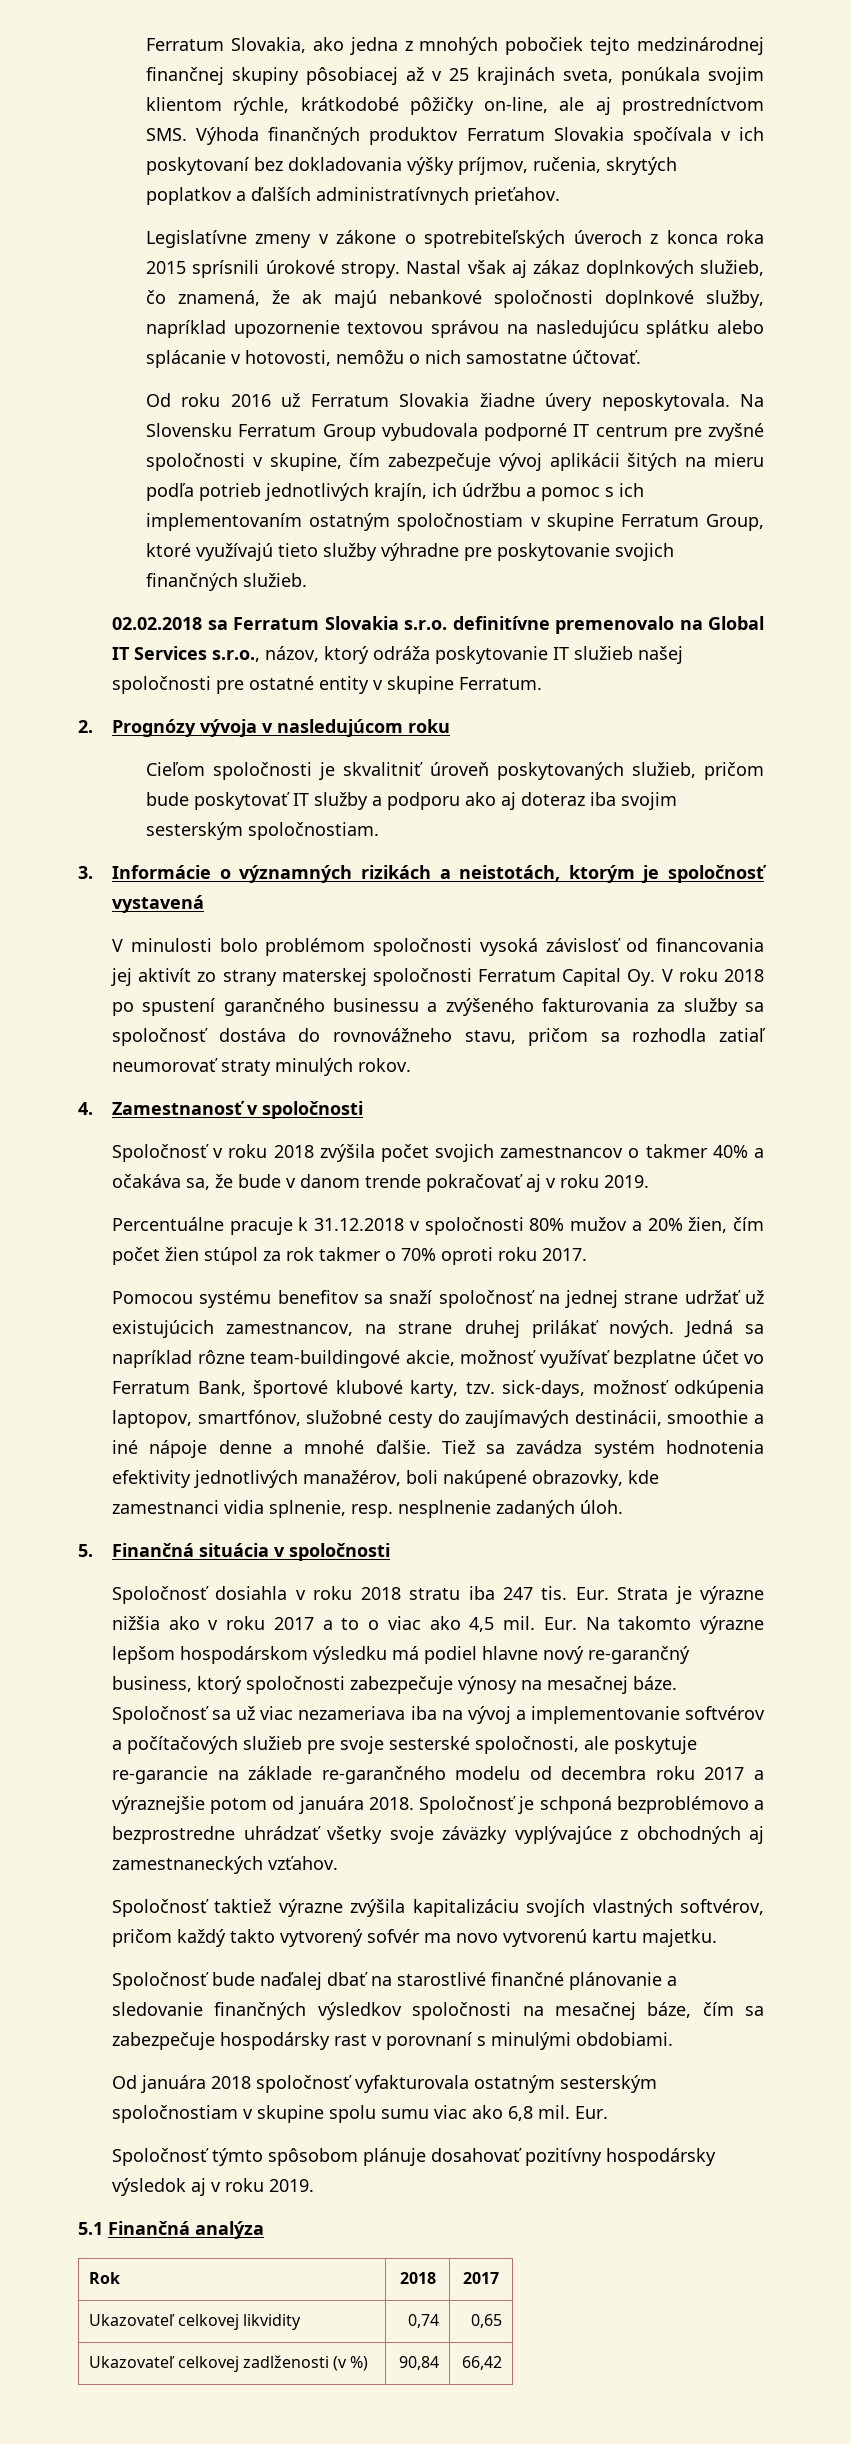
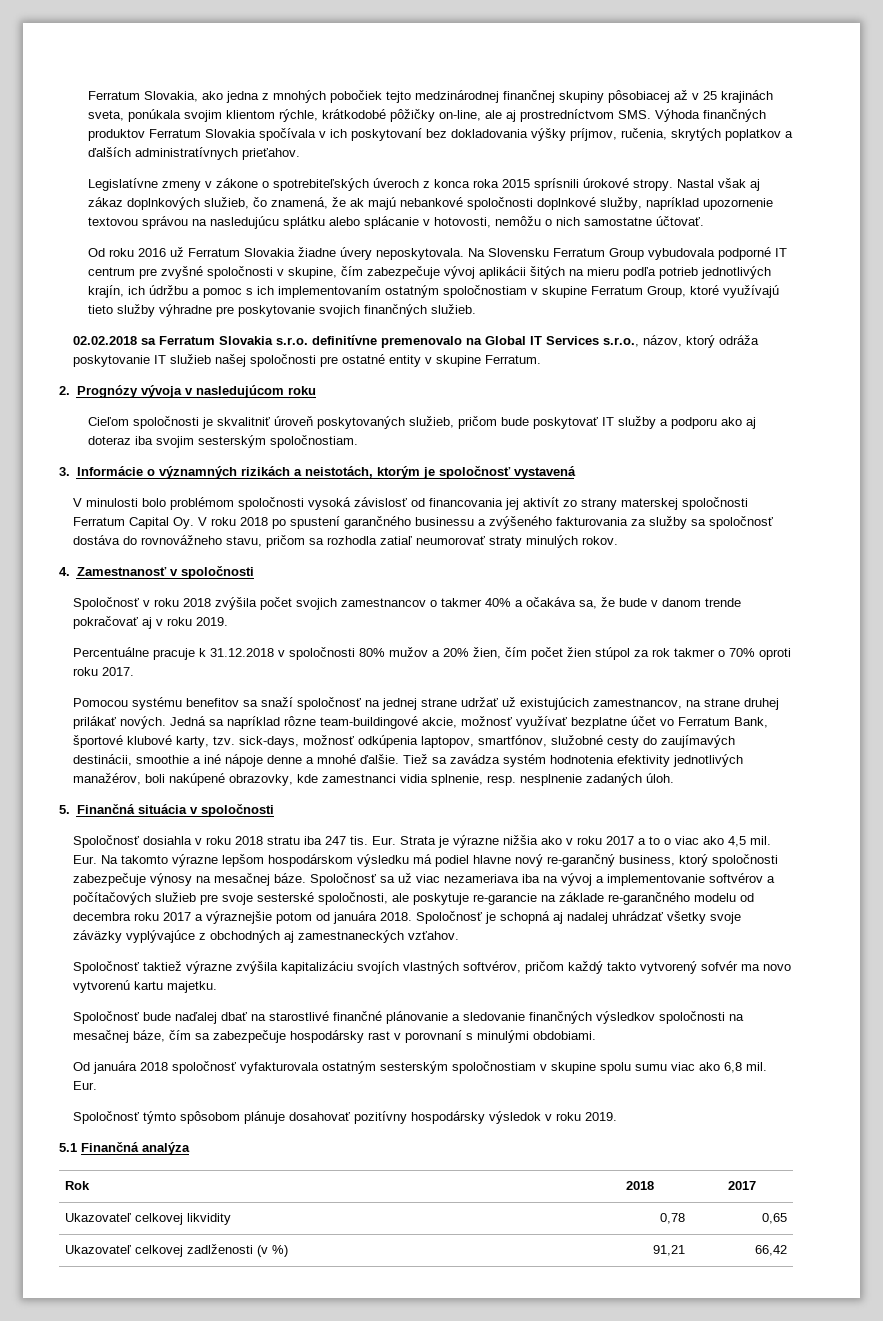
- Spoločnosť je schponá bezproblémovo a bezprostredne uhrádzať všetky svoje záväzky vyplývajúce z obchodných aj zamestnaneckých vzťahov.
+ Spoločnosť je schopná aj nadalej uhrádzať všetky svoje záväzky vyplývajúce z obchodných aj zamestnaneckých vzťahov.
- Spoločnosť týmto spôsobom plánuje dosahovať pozitívny hospodársky výsledok aj v roku 2019.
+ Spoločnosť týmto spôsobom plánuje dosahovať pozitívny hospodársky výsledok v roku 2019.
- Ukazovateľ celkovej likvidity | 0,74 | 0,65
+ Ukazovateľ celkovej likvidity | 0,78 | 0,65
- Ukazovateľ celkovej zadlženosti (v %) | 90,84 | 66,42
+ Ukazovateľ celkovej zadlženosti (v %) | 91,21 | 66,42

